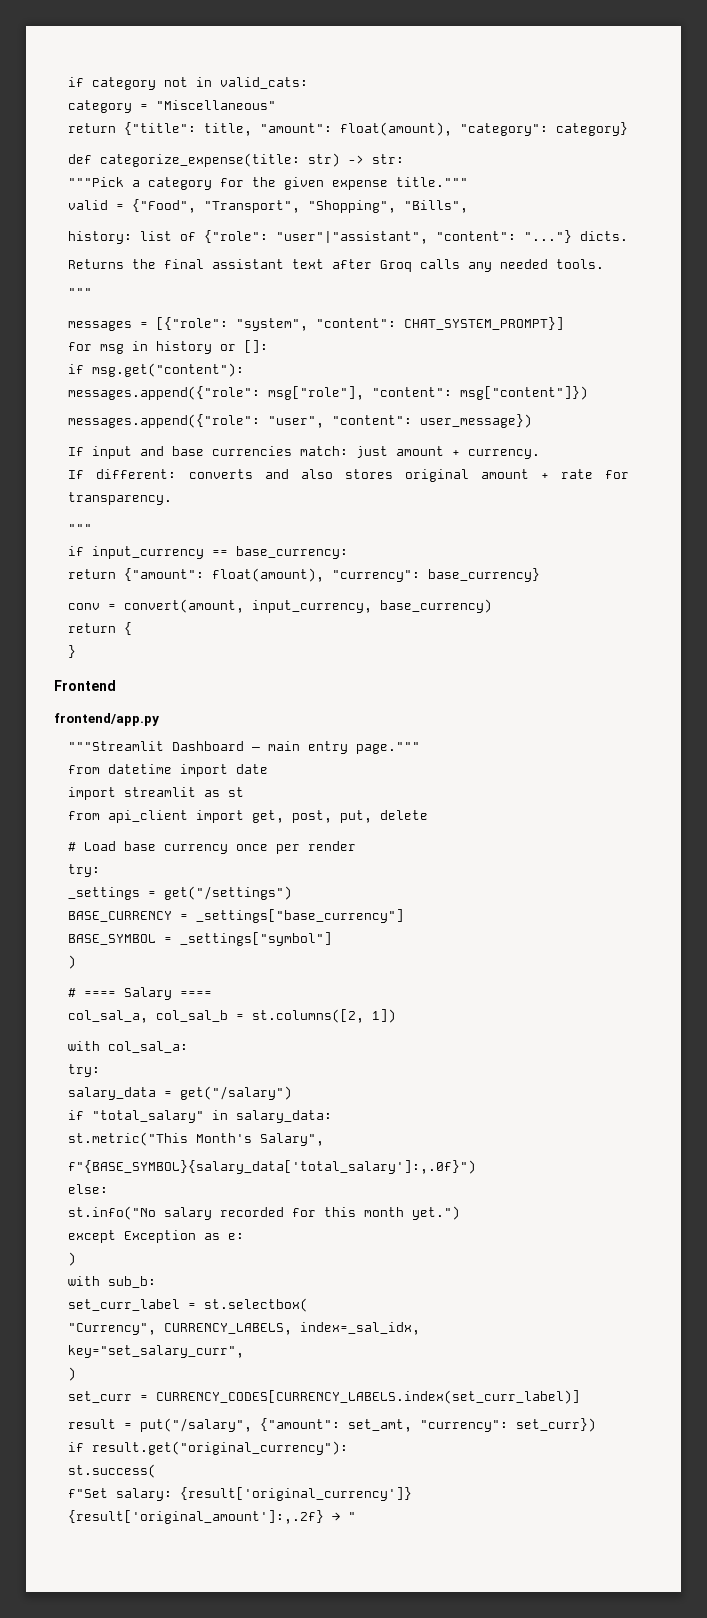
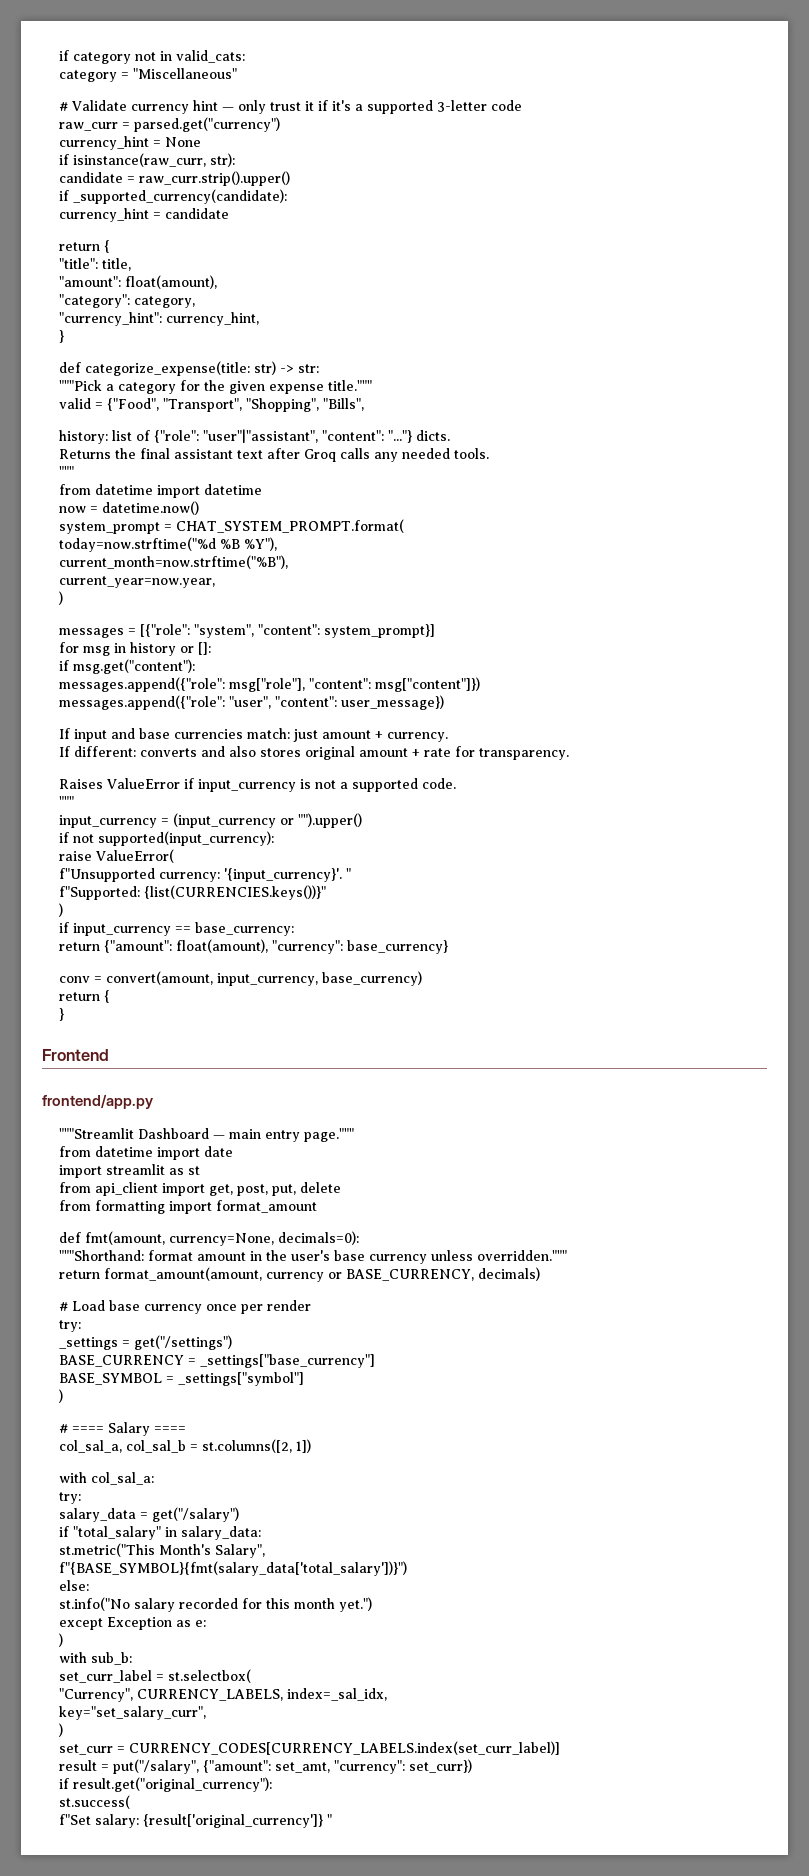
- return {"title": title, "amount": float(amount), "category": category}
+ # Validate currency hint — only trust it if it's a supported 3-letter code
+ raw_curr = parsed.get("currency")
+ currency_hint = None
+ if isinstance(raw_curr, str):
+ candidate = raw_curr.strip().upper()
+ if _supported_currency(candidate):
+ currency_hint = candidate
+ return {
+ "title": title,
+ "amount": float(amount),
+ "category": category,
+ "currency_hint": currency_hint,
+ }
+ from datetime import datetime
+ now = datetime.now()
+ system_prompt = CHAT_SYSTEM_PROMPT.format(
+ today=now.strftime("%d %B %Y"),
+ current_month=now.strftime("%B"),
+ current_year=now.year,
+ )
- messages = [{"role": "system", "content": CHAT_SYSTEM_PROMPT}]
+ messages = [{"role": "system", "content": system_prompt}]
  If different: converts and also stores original amount + rate for transparency.
+ Raises ValueError if input_currency is not a supported code.
  """
+ input_currency = (input_currency or "").upper()
+ if not supported(input_currency):
+ raise ValueError(
+ f"Unsupported currency: '{input_currency}'. "
+ f"Supported: {list(CURRENCIES.keys())}"
+ )
+ from formatting import format_amount
+ def fmt(amount, currency=None, decimals=0):
+ """Shorthand: format amount in the user's base currency unless overridden."""
+ return format_amount(amount, currency or BASE_CURRENCY, decimals)
- f"{BASE_SYMBOL}{salary_data['total_salary']:,.0f}")
+ f"{BASE_SYMBOL}{fmt(salary_data['total_salary'])}")
- f"Set salary: {result['original_currency']} {result['original_amount']:,.2f} → "
+ f"Set salary: {result['original_currency']} "

